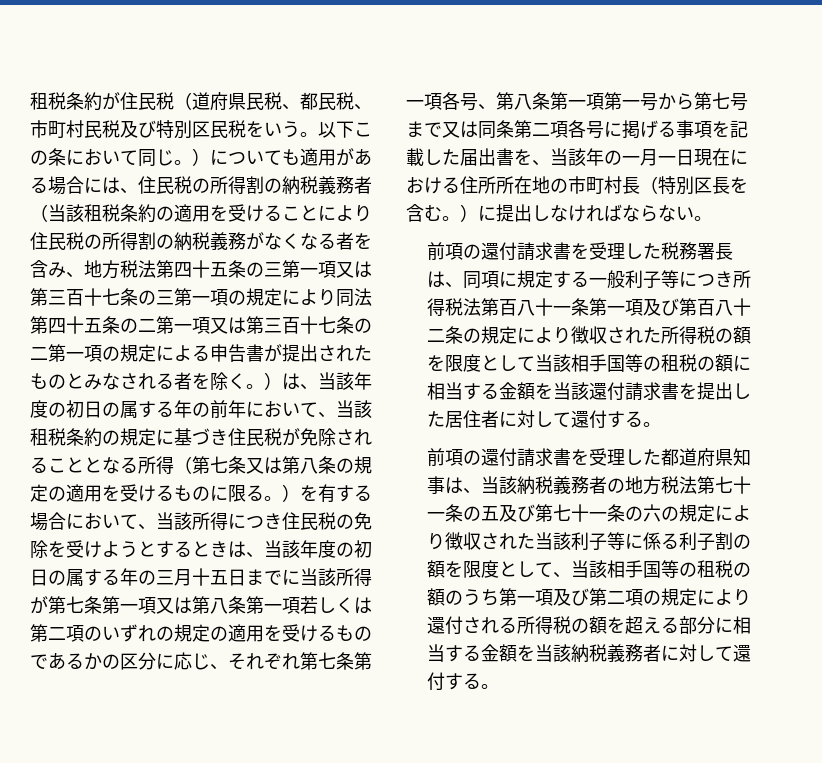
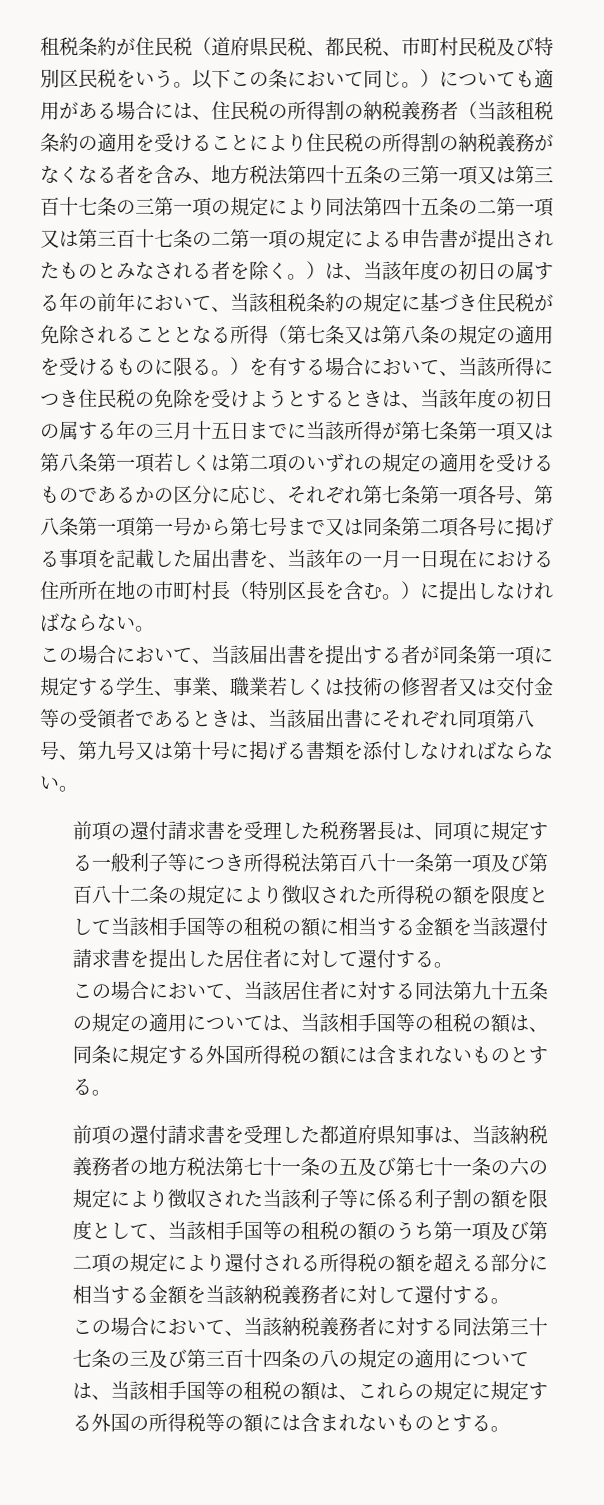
+ この場合において、当該届出書を提出する者が同条第一項に規定する学生、事業、職業若しくは技術の修習者又は交付金等の受領者であるときは、当該届出書にそれぞれ同項第八号、第九号又は第十号に掲げる書類を添付しなければならない。
+ この場合において、当該居住者に対する同法第九十五条の規定の適用については、当該相手国等の租税の額は、同条に規定する外国所得税の額には含まれないものとする。
+ この場合において、当該納税義務者に対する同法第三十七条の三及び第三百十四条の八の規定の適用については、当該相手国等の租税の額は、これらの規定に規定する外国の所得税等の額には含まれないものとする。

